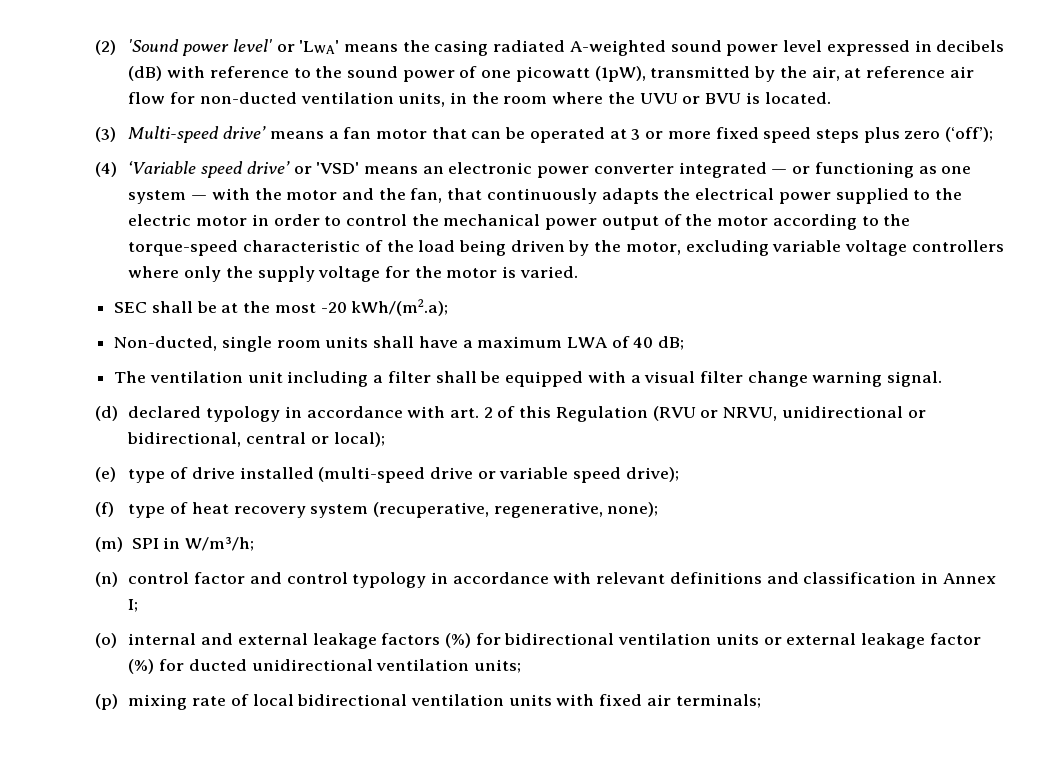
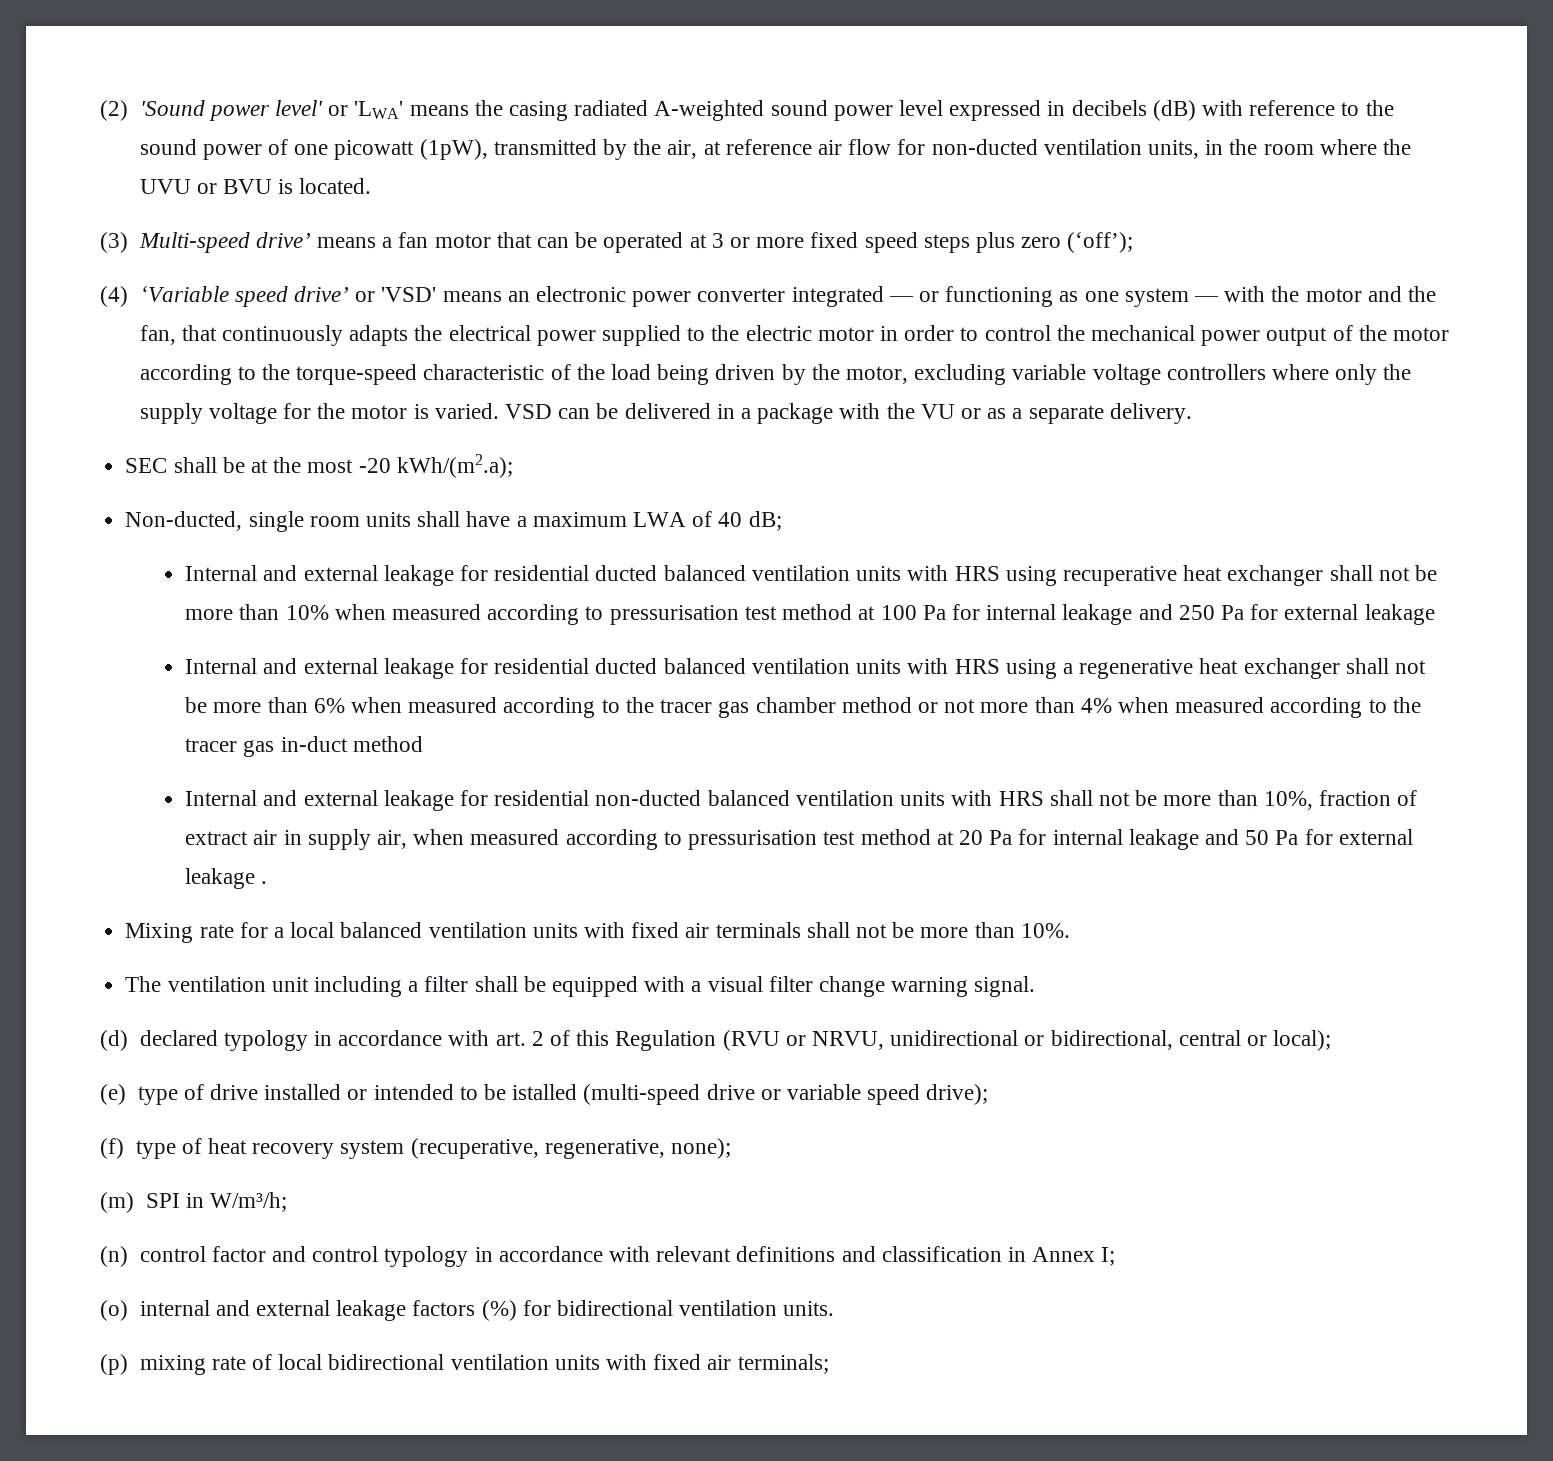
+ VSD can be delivered in a package with the VU or as a separate delivery.
+ Internal and external leakage for residential ducted balanced ventilation units with HRS using recuperative heat exchanger shall not be more than 10% when measured according to pressurisation test method at 100 Pa for internal leakage and 250 Pa for external leakage
+ Internal and external leakage for residential ducted balanced ventilation units with HRS using a regenerative heat exchanger shall not be more than 6% when measured according to the tracer gas chamber method or not more than 4% when measured according to the tracer gas in-duct method
+ Internal and external leakage for residential non-ducted balanced ventilation units with HRS shall not be more than 10%, fraction of extract air in supply air, when measured according to pressurisation test method at 20 Pa for internal leakage and 50 Pa for external leakage .
+ Mixing rate for a local balanced ventilation units with fixed air terminals shall not be more than 10%.
- (e) type of drive installed (multi-speed drive or variable speed drive);
+ (e) type of drive installed or intended to be istalled (multi-speed drive or variable speed drive);
- (o) internal and external leakage factors (%) for bidirectional ventilation units or external leakage factor (%) for ducted unidirectional ventilation units;
+ (o) internal and external leakage factors (%) for bidirectional ventilation units.

